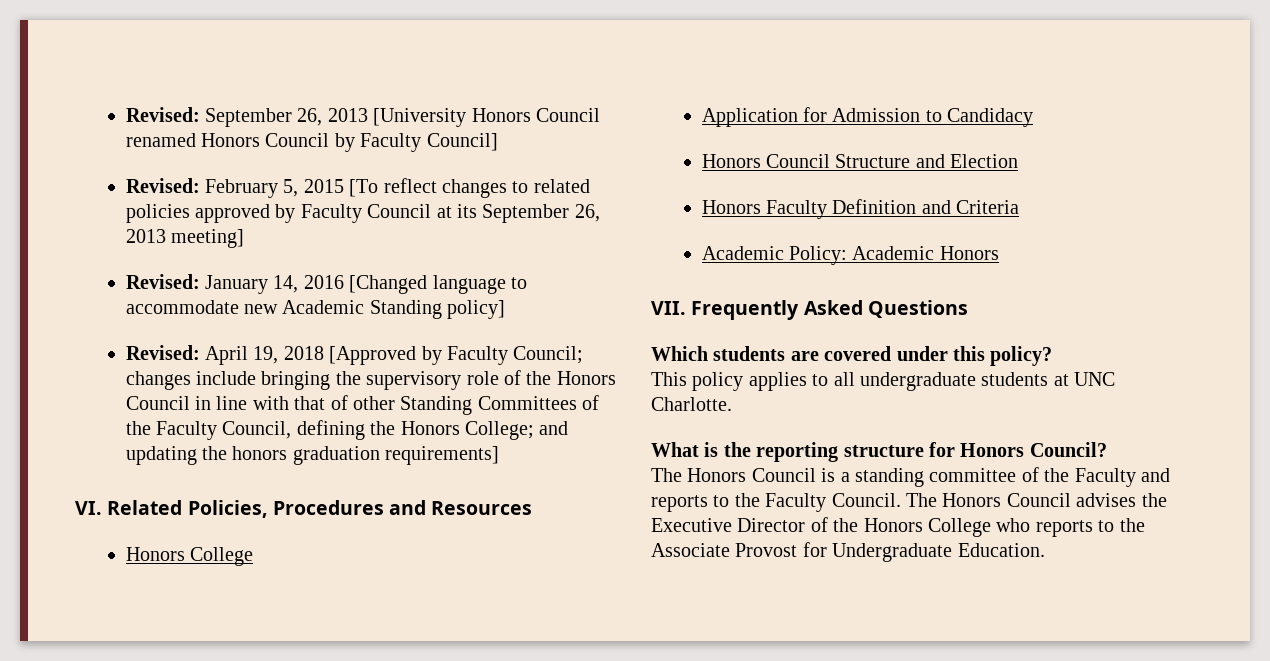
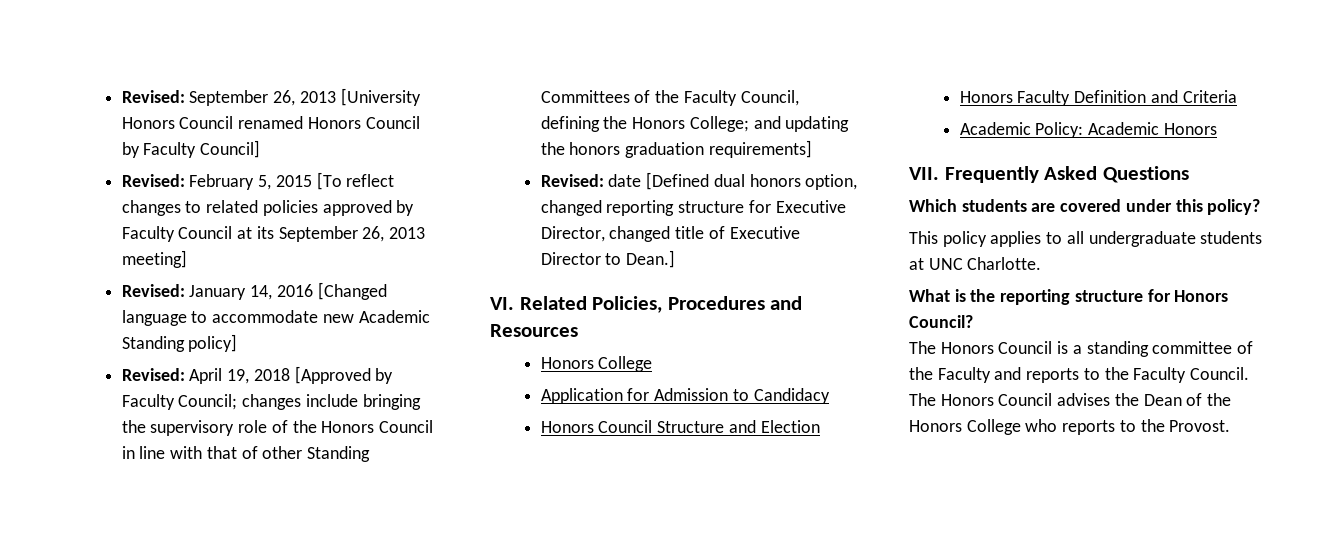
+ Revised: date [Defined dual honors option, changed reporting structure for Executive Director, changed title of Executive Director to Dean.]
- The Honors Council advises the Executive Director of the Honors College who reports to the Associate Provost for Undergraduate Education.
+ The Honors Council advises the Dean of the Honors College who reports to the Provost.

